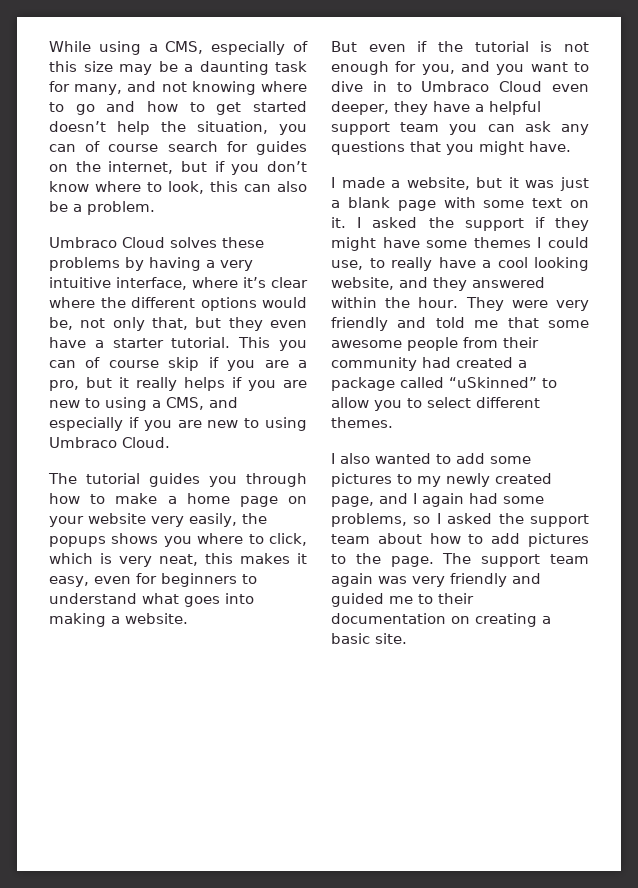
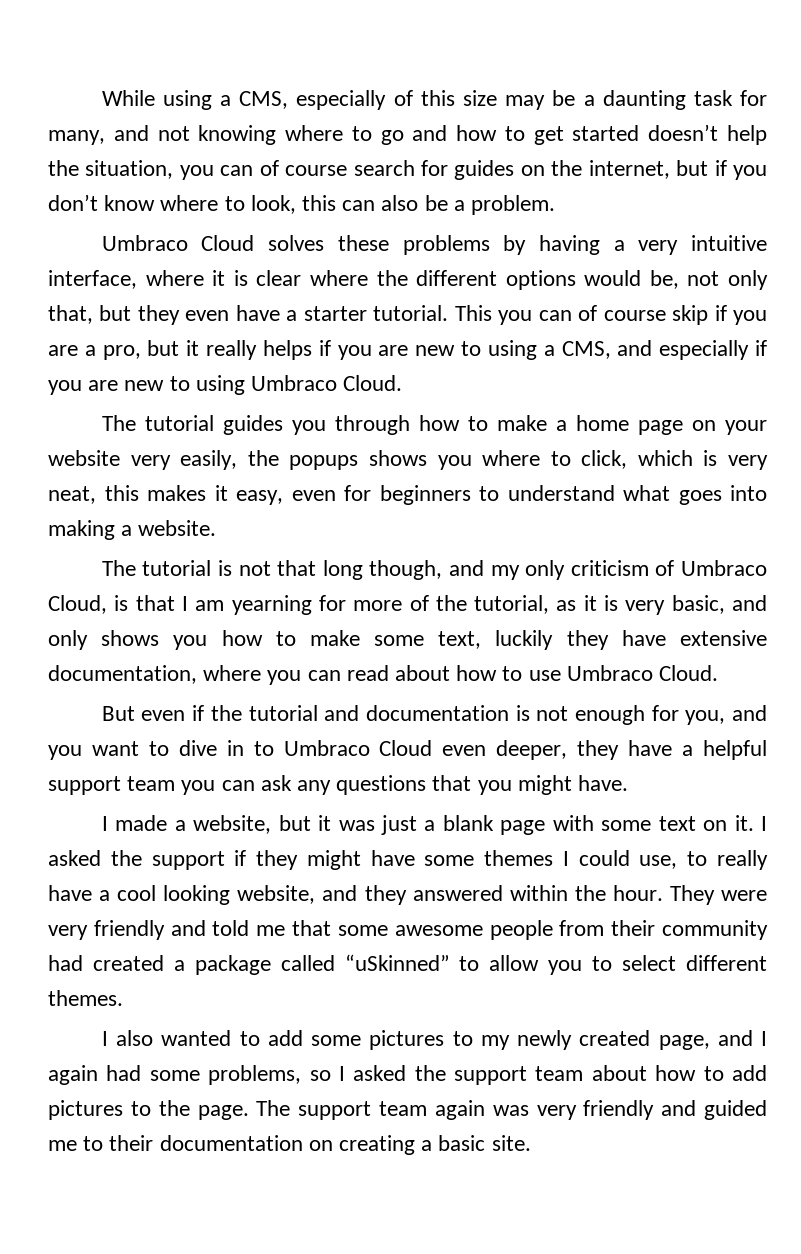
- Umbraco Cloud solves these problems by having a very intuitive interface, where it’s clear where the different options would be, not only that, but they even have a starter tutorial.
+ Umbraco Cloud solves these problems by having a very intuitive interface, where it is clear where the different options would be, not only that, but they even have a starter tutorial.
+ The tutorial is not that long though, and my only criticism of Umbraco Cloud, is that I am yearning for more of the tutorial, as it is very basic, and only shows you how to make some text, luckily they have extensive documentation, where you can read about how to use Umbraco Cloud.
- But even if the tutorial is not enough for you, and you want to dive in to Umbraco Cloud even deeper, they have a helpful support team you can ask any questions that you might have.
+ But even if the tutorial and documentation is not enough for you, and you want to dive in to Umbraco Cloud even deeper, they have a helpful support team you can ask any questions that you might have.

